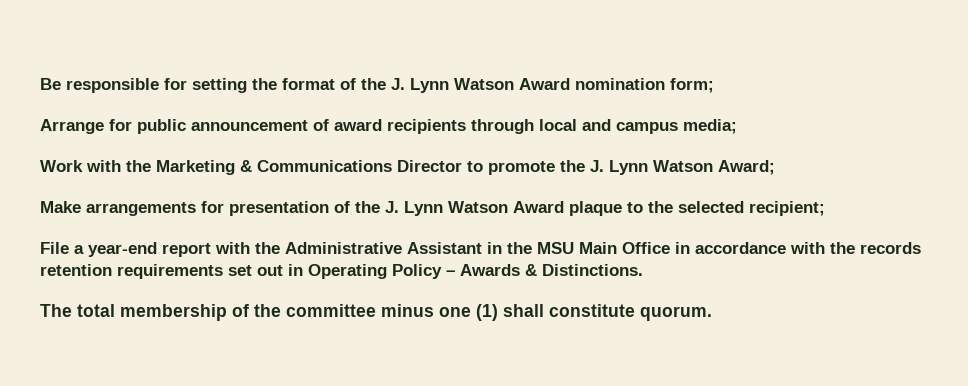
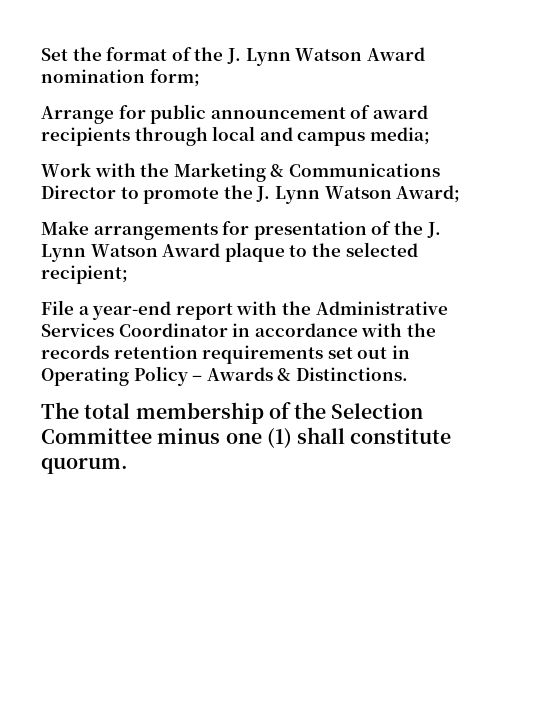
- Be responsible for setting the format of the J. Lynn Watson Award nomination form;
+ Set the format of the J. Lynn Watson Award nomination form;
- File a year-end report with the Administrative Assistant in the MSU Main Office in accordance with the records retention requirements set out in Operating Policy – Awards & Distinctions.
+ File a year-end report with the Administrative Services Coordinator in accordance with the records retention requirements set out in Operating Policy – Awards & Distinctions.
- The total membership of the committee minus one (1) shall constitute quorum.
+ The total membership of the Selection Committee minus one (1) shall constitute quorum.

